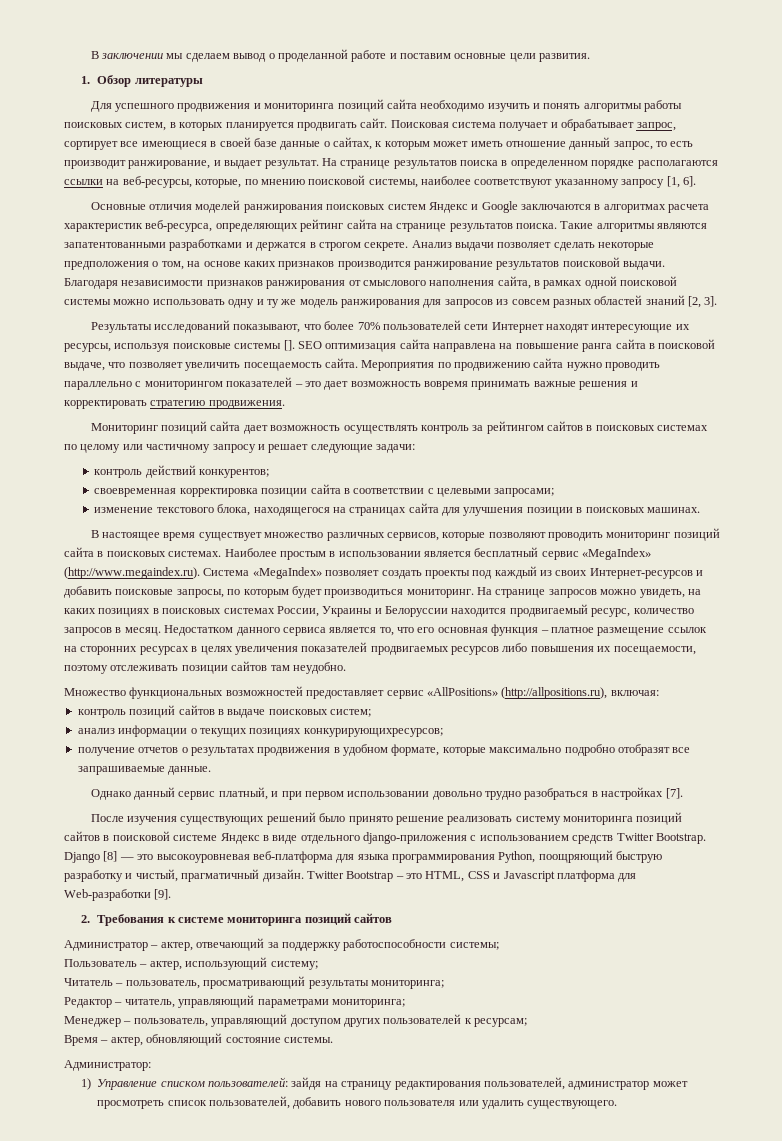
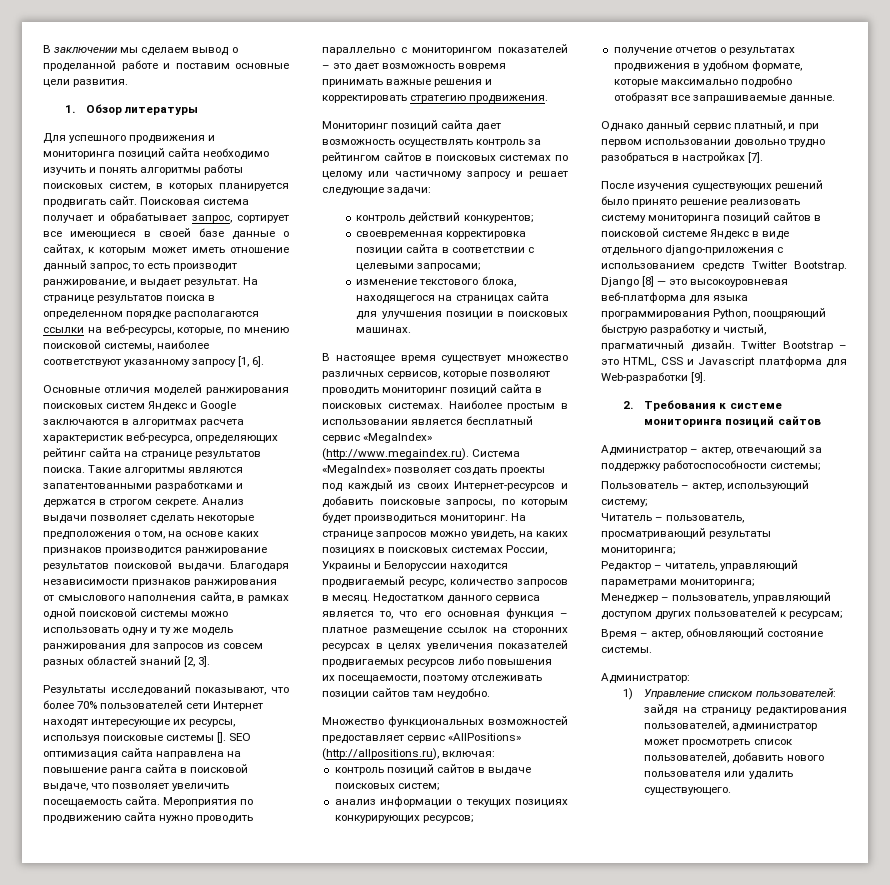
- анализ информации о текущих позициях конкурирующихресурсов;
+ анализ информации о текущих позициях конкурирующих ресурсов;

